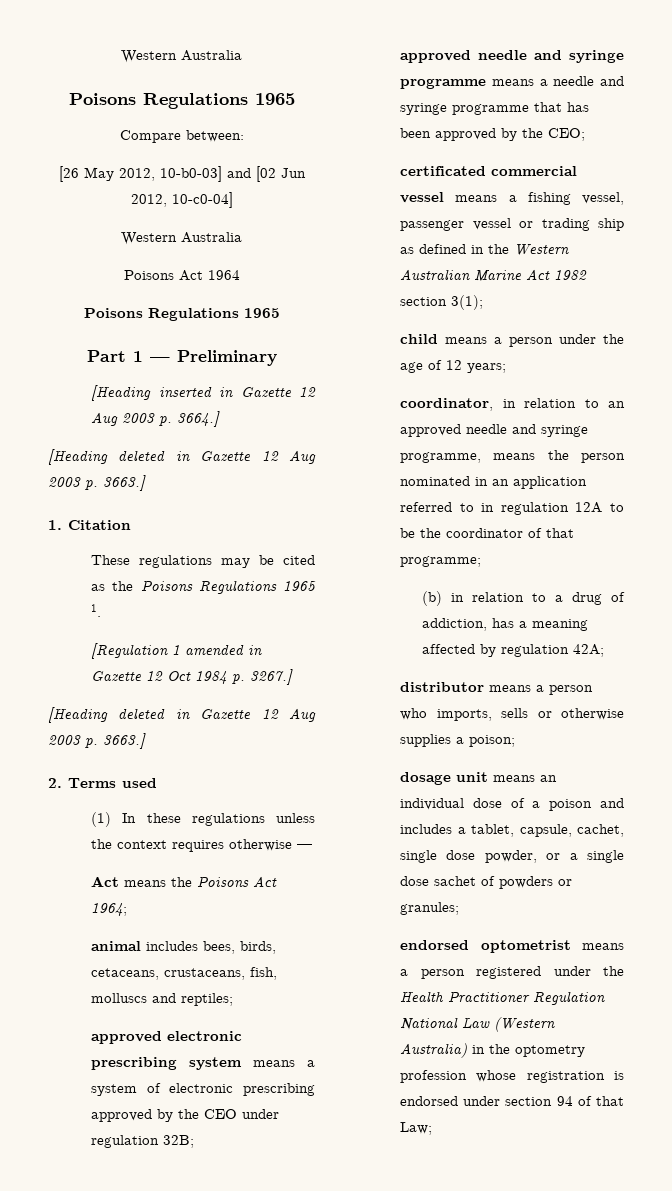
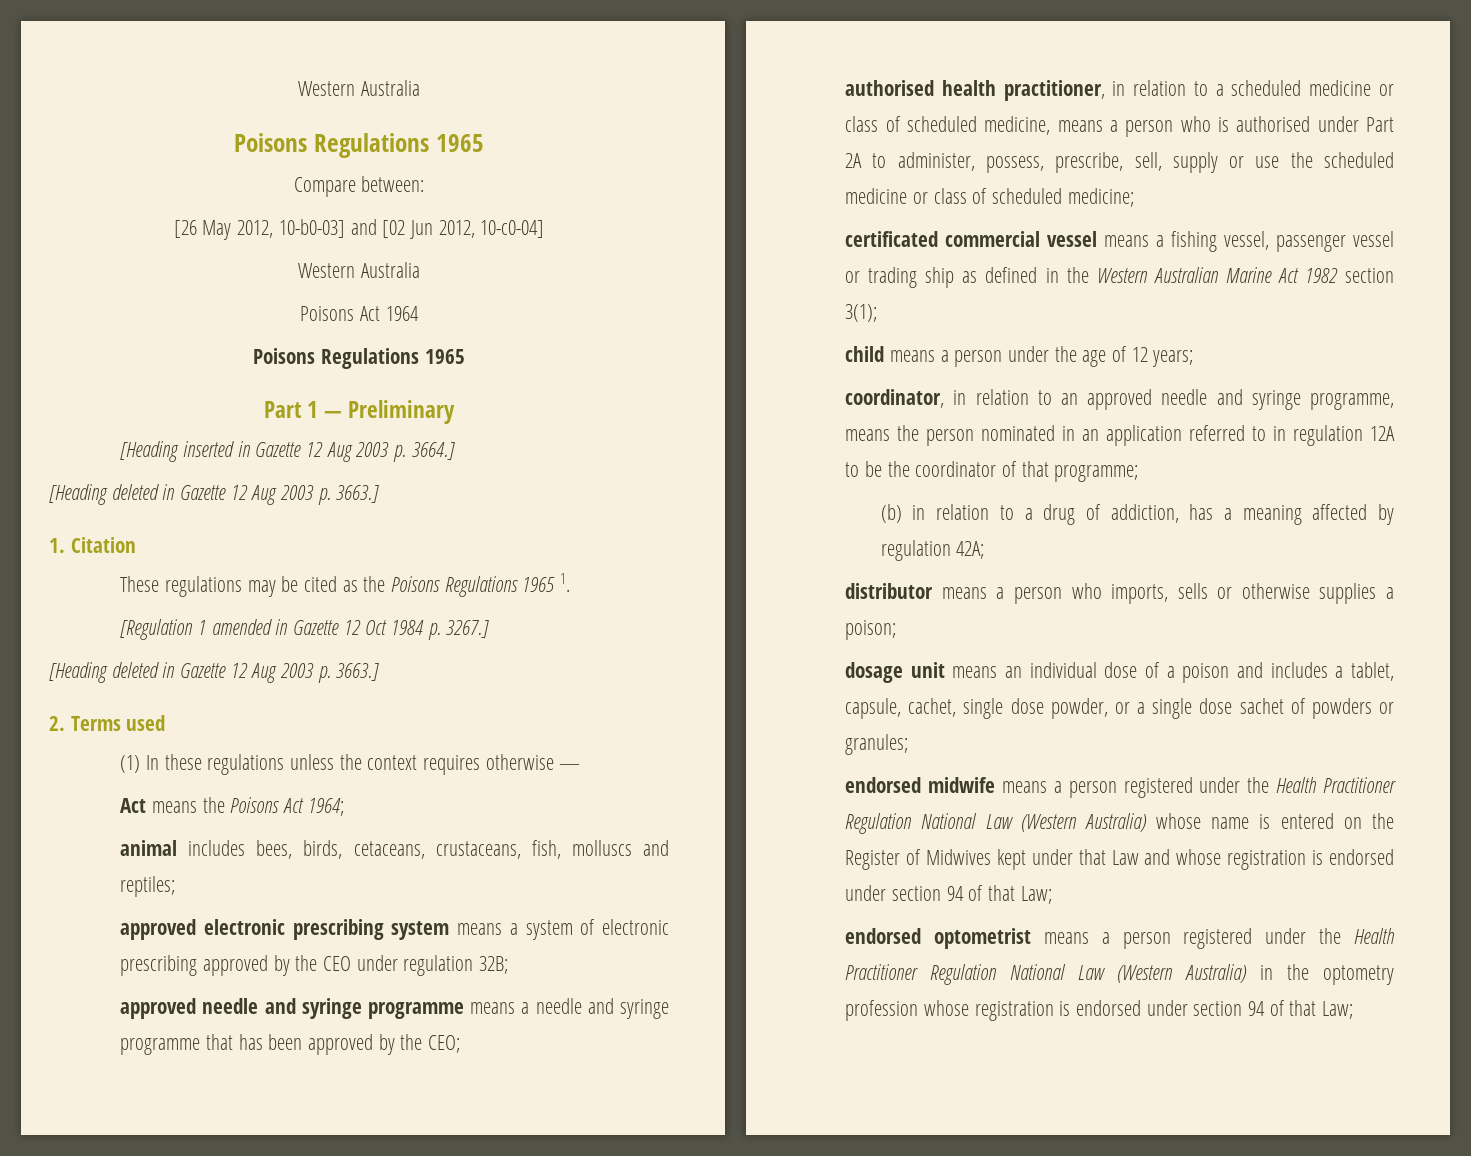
+ authorised health practitioner, in relation to a scheduled medicine or class of scheduled medicine, means a person who is authorised under Part 2A to administer, possess, prescribe, sell, supply or use the scheduled medicine or class of scheduled medicine;
+ endorsed midwife means a person registered under the Health Practitioner Regulation National Law (Western Australia) whose name is entered on the Register of Midwives kept under that Law and whose registration is endorsed under section 94 of that Law;

